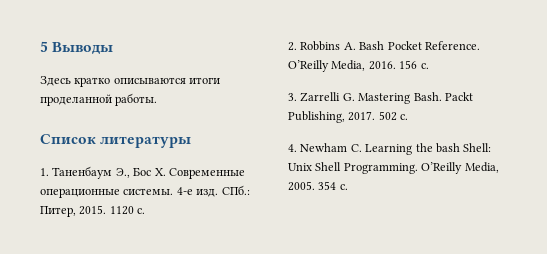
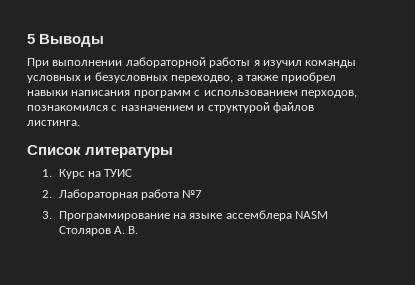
- Здесь кратко описываются итоги проделанной работы.
+ При выполнении лабораторной работы я изучил команды условных и безусловных переходво, а также приобрел навыки написания программ с использованием перходов, познакомился с назначением и структурой файлов листинга.
  Список литературы
- 1. Таненбаум Э., Бос Х. Современные операционные системы. 4-е изд. СПб.: Питер, 2015. 1120 с.
- 2. Robbins A. Bash Pocket Reference. O’Reilly Media, 2016. 156 с.
- 3. Zarrelli G. Mastering Bash. Packt Publishing, 2017. 502 с.
- 4. Newham C. Learning the bash Shell: Unix Shell Programming. O’Reilly Media, 2005. 354 с.
+ 1. Курс на ТУИС
+ 2. Лабораторная работа №7
+ 3. Программирование на языке ассемблера NASM Столяров А. В.

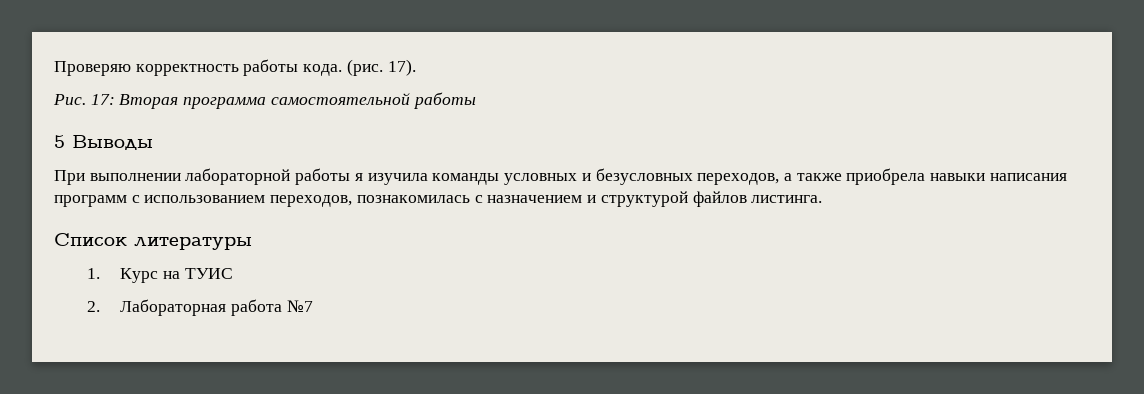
+ Проверяю корректность работы кода. (рис. 17).
+ Рис. 17: Вторая программа самостоятельной работы
- При выполнении лабораторной работы я изучил команды условных и безусловных переходво, а также приобрел навыки написания программ с использованием перходов, познакомился с назначением и структурой файлов листинга.
+ При выполнении лабораторной работы я изучила команды условных и безусловных переходов, а также приобрела навыки написания программ с использованием переходов, познакомилась с назначением и структурой файлов листинга.
- 3. Программирование на языке ассемблера NASM Столяров А. В.

